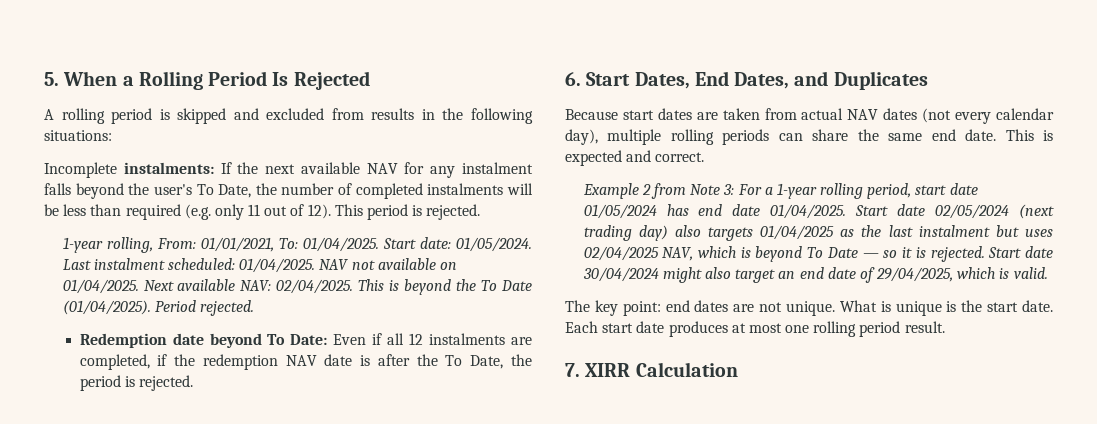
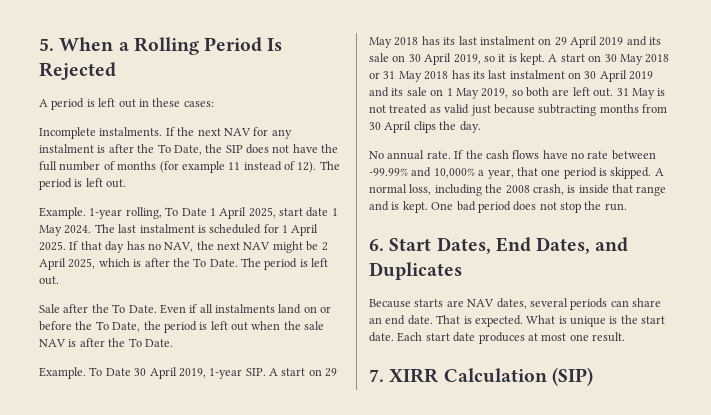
- A rolling period is skipped and excluded from results in the following situations:
+ A period is left out in these cases:
- Incomplete instalments: If the next available NAV for any instalment falls beyond the user's To Date, the number of completed instalments will be less than required (e.g. only 11 out of 12). This period is rejected.
- 1-year rolling, From: 01/01/2021, To: 01/04/2025. Start date: 01/05/2024. Last instalment scheduled: 01/04/2025. NAV not available on 01/04/2025. Next available NAV: 02/04/2025. This is beyond the To Date (01/04/2025). Period rejected.
- Redemption date beyond To Date: Even if all 12 instalments are completed, if the redemption NAV date is after the To Date, the period is rejected.
+ Incomplete instalments. If the next NAV for any instalment is after the To Date, the SIP does not have the full number of months (for example 11 instead of 12). The period is left out.
+ Example. 1-year rolling, To Date 1 April 2025, start date 1 May 2024. The last instalment is scheduled for 1 April 2025. If that day has no NAV, the next NAV might be 2 April 2025, which is after the To Date. The period is left out.
+ Sale after the To Date. Even if all instalments land on or before the To Date, the period is left out when the sale NAV is after the To Date.
+ Example. To Date 30 April 2019, 1-year SIP. A start on 29 May 2018 has its last instalment on 29 April 2019 and its sale on 30 April 2019, so it is kept. A start on 30 May 2018 or 31 May 2018 has its last instalment on 30 April 2019 and its sale on 1 May 2019, so both are left out. 31 May is not treated as valid just because subtracting months from 30 April clips the day.
+ No annual rate. If the cash flows have no rate between -99.99% and 10,000% a year, that one period is skipped. A normal loss, including the 2008 crash, is inside that range and is kept. One bad period does not stop the run.
- Because start dates are taken from actual NAV dates (not every calendar day), multiple rolling periods can share the same end date. This is expected and correct.
- Example 2 from Note 3: For a 1-year rolling period, start date 01/05/2024 has end date 01/04/2025. Start date 02/05/2024 (next trading day) also targets 01/04/2025 as the last instalment but uses 02/04/2025 NAV, which is beyond To Date — so it is rejected. Start date 30/04/2024 might also target an end date of 29/04/2025, which is valid.
- The key point: end dates are not unique.
+ Because starts are NAV dates, several periods can share an end date. That is expected.
- Each start date produces at most one rolling period result.
+ Each start date produces at most one result.
- 7. XIRR Calculation
+ 7. XIRR Calculation (SIP)

